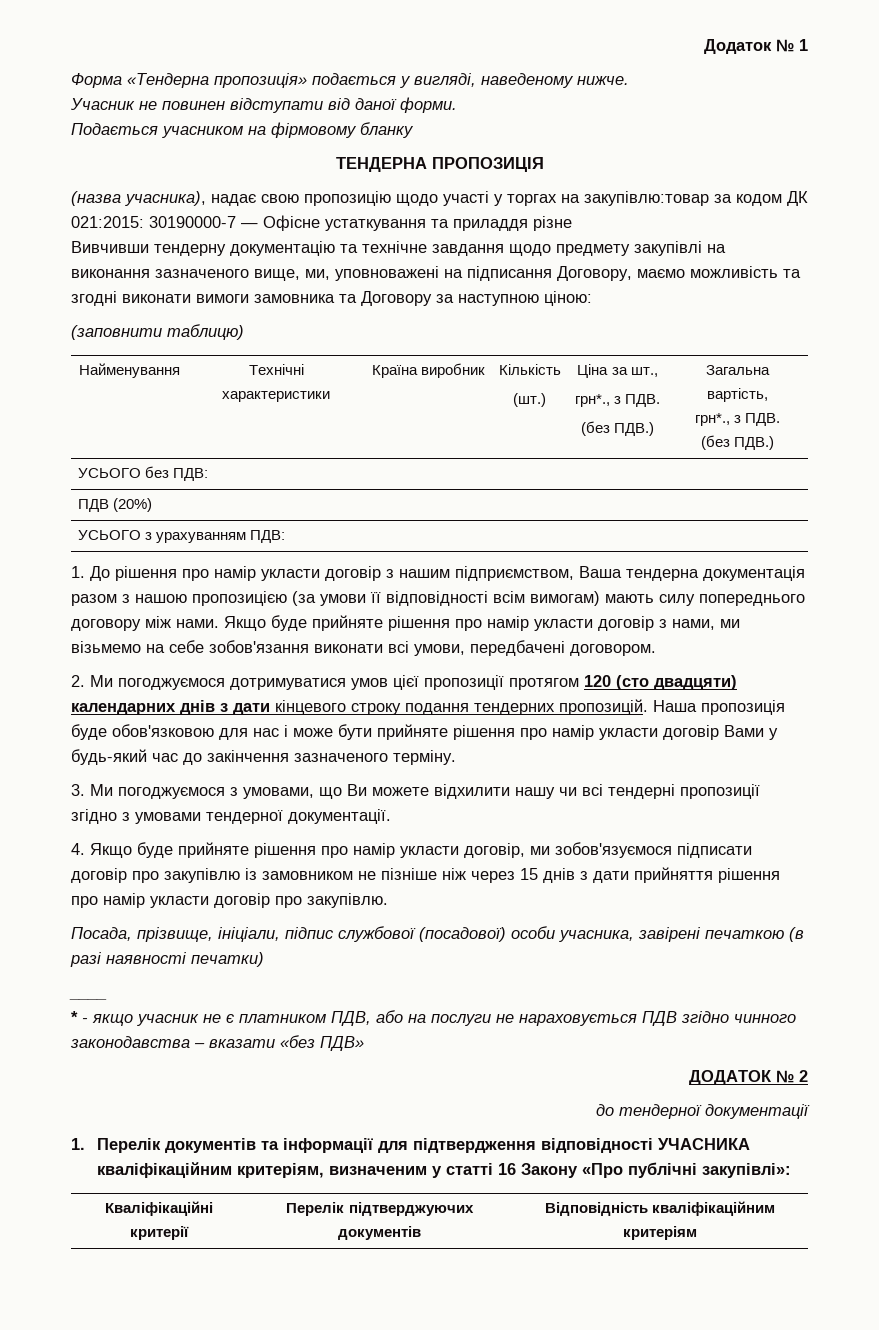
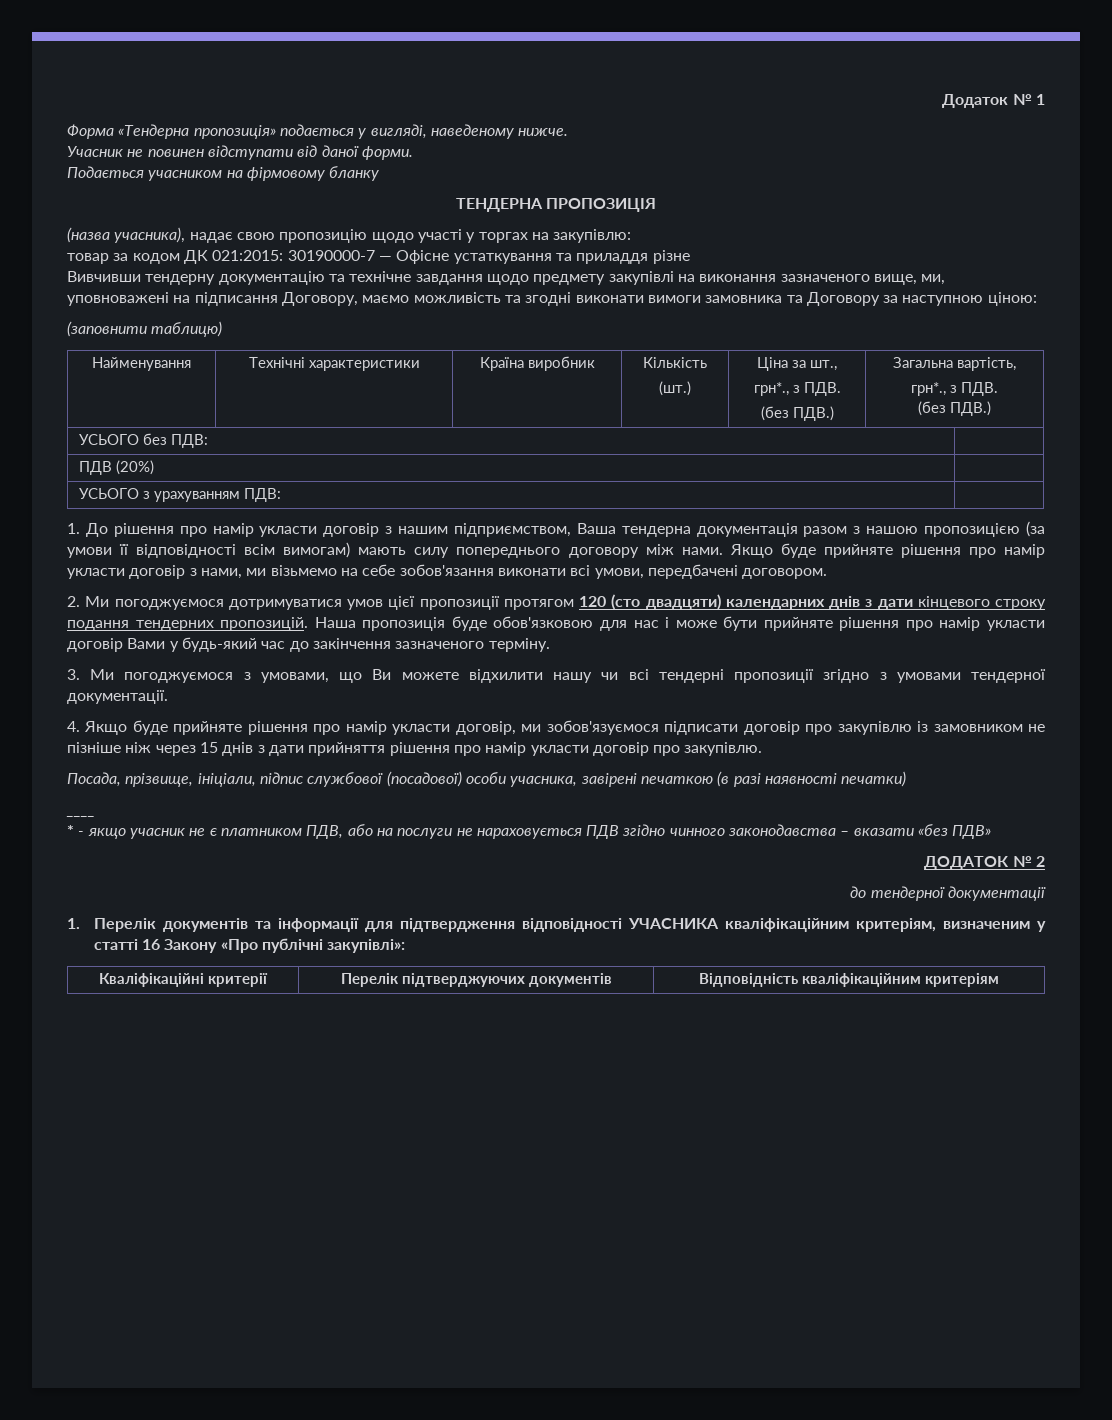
- (назва учасника), надає свою пропозицію щодо участі у торгах на закупівлю:товар за кодом ДК 021:2015: 30190000-7 — Офісне устаткування та приладдя різне
+ (назва учасника), надає свою пропозицію щодо участі у торгах на закупівлю:
+ товар за кодом ДК 021:2015: 30190000-7 — Офісне устаткування та приладдя різне

